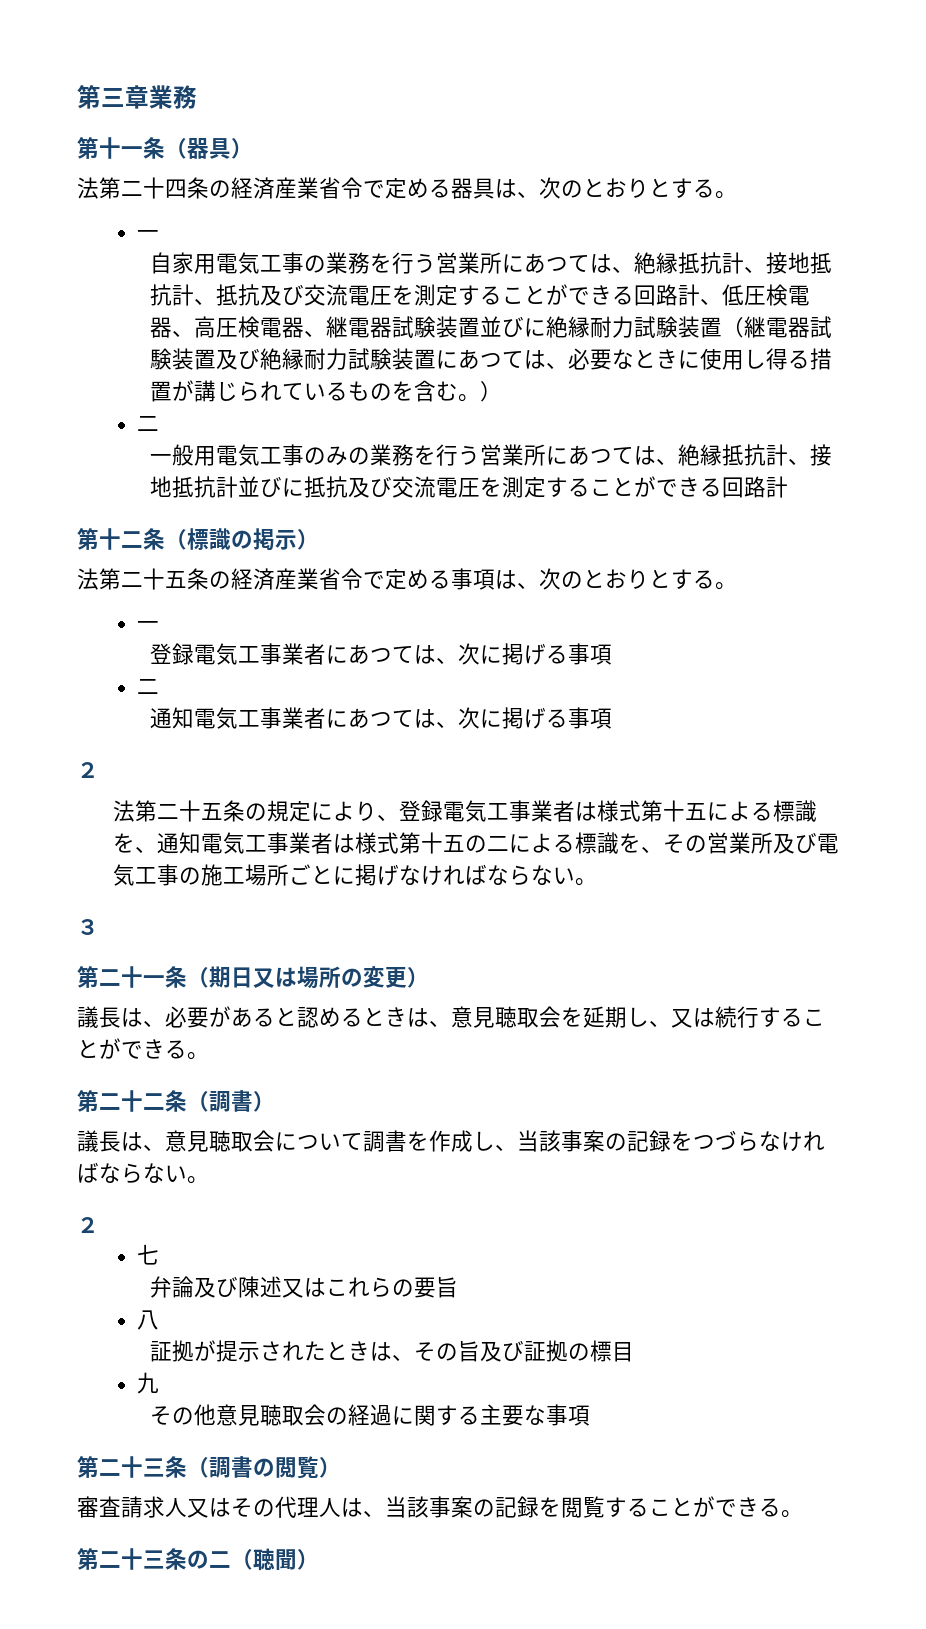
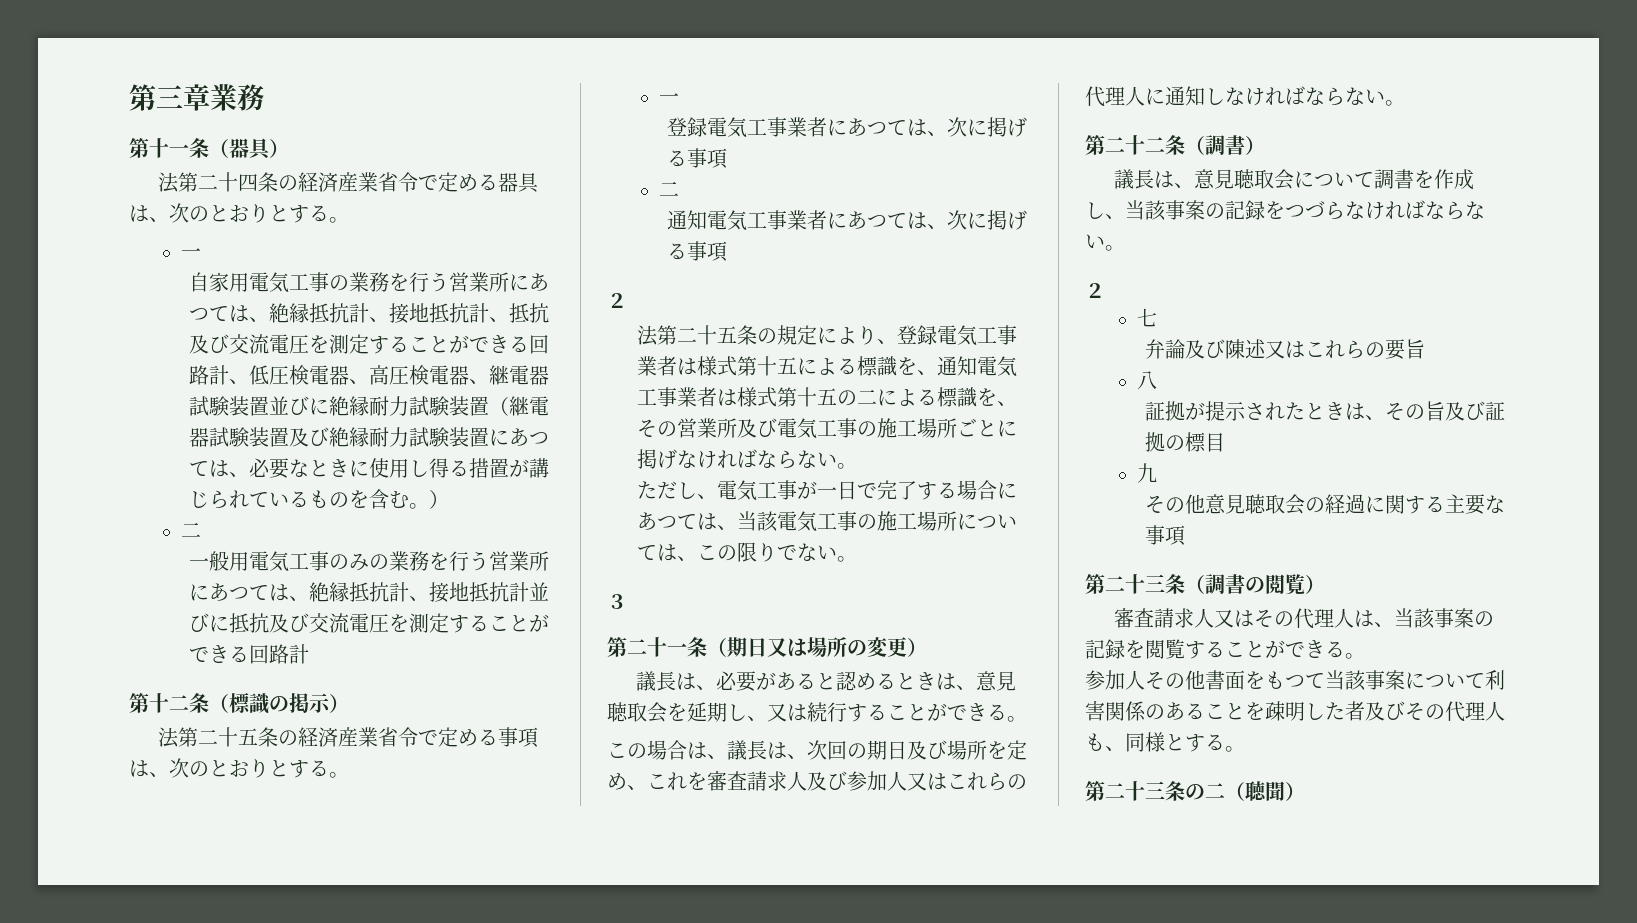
+ ただし、電気工事が一日で完了する場合にあつては、当該電気工事の施工場所については、この限りでない。
+ この場合は、議長は、次回の期日及び場所を定め、これを審査請求人及び参加人又はこれらの代理人に通知しなければならない。
+ 参加人その他書面をもつて当該事案について利害関係のあることを疎明した者及びその代理人も、同様とする。

